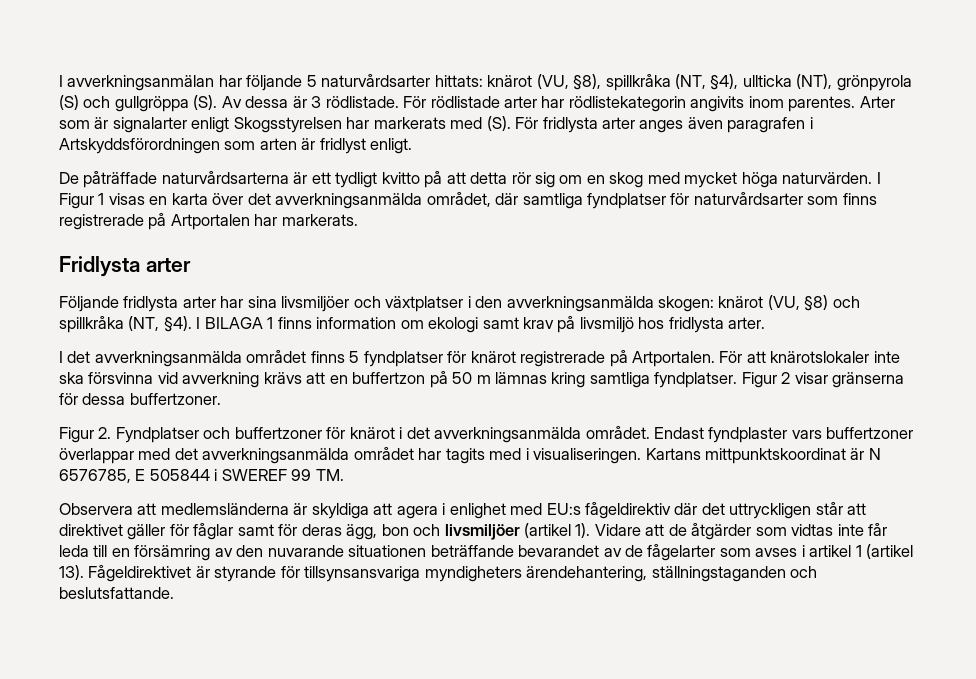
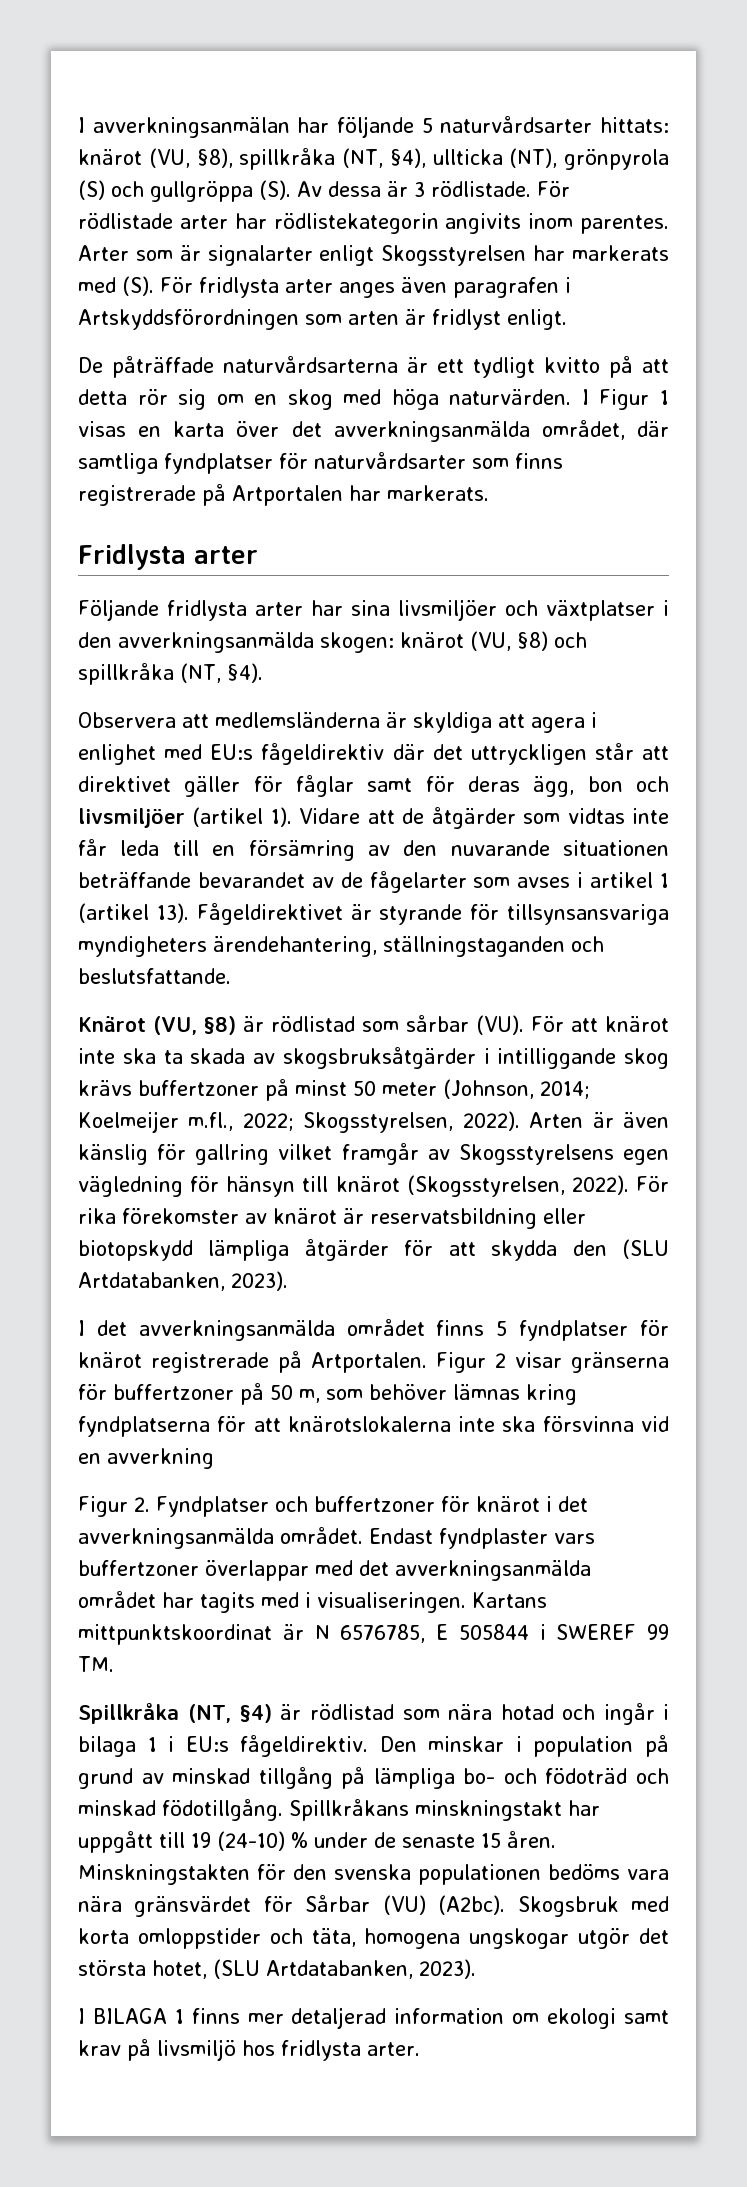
- De påträffade naturvårdsarterna är ett tydligt kvitto på att detta rör sig om en skog med mycket höga naturvärden.
+ De påträffade naturvårdsarterna är ett tydligt kvitto på att detta rör sig om en skog med höga naturvärden.
- I BILAGA 1 finns information om ekologi samt krav på livsmiljö hos fridlysta arter.
- I det avverkningsanmälda området finns 5 fyndplatser för knärot registrerade på Artportalen. För att knärotslokaler inte ska försvinna vid avverkning krävs att en buffertzon på 50 m lämnas kring samtliga fyndplatser. Figur 2 visar gränserna för dessa buffertzoner.
- Figur 2. Fyndplatser och buffertzoner för knärot i det avverkningsanmälda området. Endast fyndplaster vars buffertzoner överlappar med det avverkningsanmälda området har tagits med i visualiseringen. Kartans mittpunktskoordinat är N 6576785, E 505844 i SWEREF 99 TM.
+ Knärot (VU, §8) är rödlistad som sårbar (VU). För att knärot inte ska ta skada av skogsbruksåtgärder i intilliggande skog krävs buffertzoner på minst 50 meter (Johnson, 2014; Koelmeijer m.fl., 2022; Skogsstyrelsen, 2022). Arten är även känslig för gallring vilket framgår av Skogsstyrelsens egen vägledning för hänsyn till knärot (Skogsstyrelsen, 2022). För rika förekomster av knärot är reservatsbildning eller biotopskydd lämpliga åtgärder för att skydda den (SLU Artdatabanken, 2023).
+ I det avverkningsanmälda området finns 5 fyndplatser för knärot registrerade på Artportalen. Figur 2 visar gränserna för buffertzoner på 50 m, som behöver lämnas kring fyndplatserna för att knärotslokalerna inte ska försvinna vid en avverkning
+ Figur 2. Fyndplatser och buffertzoner för knärot i det avverkningsanmälda området. Endast fyndplaster vars buffertzoner överlappar med det avverkningsanmälda området har tagits med i visualiseringen. Kartans mittpunktskoordinat är N 6576785, E 505844 i SWEREF 99 TM.
+ Spillkråka (NT, §4) är rödlistad som nära hotad och ingår i bilaga 1 i EU:s fågeldirektiv. Den minskar i population på grund av minskad tillgång på lämpliga bo- och födoträd och minskad födotillgång. Spillkråkans minskningstakt har uppgått till 19 (24-10) % under de senaste 15 åren. Minskningstakten för den svenska populationen bedöms vara nära gränsvärdet för Sårbar (VU) (A2bc). Skogsbruk med korta omloppstider och täta, homogena ungskogar utgör det största hotet, (SLU Artdatabanken, 2023).
+ I BILAGA 1 finns mer detaljerad information om ekologi samt krav på livsmiljö hos fridlysta arter.

